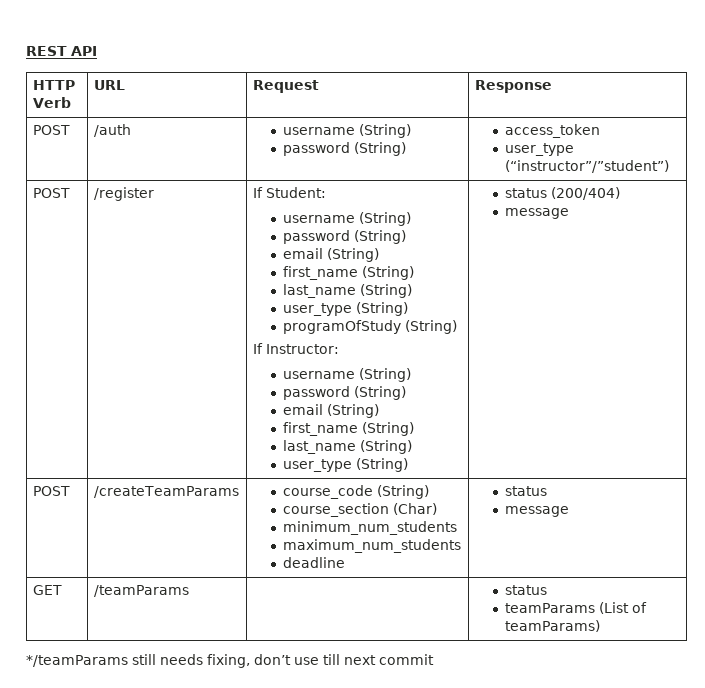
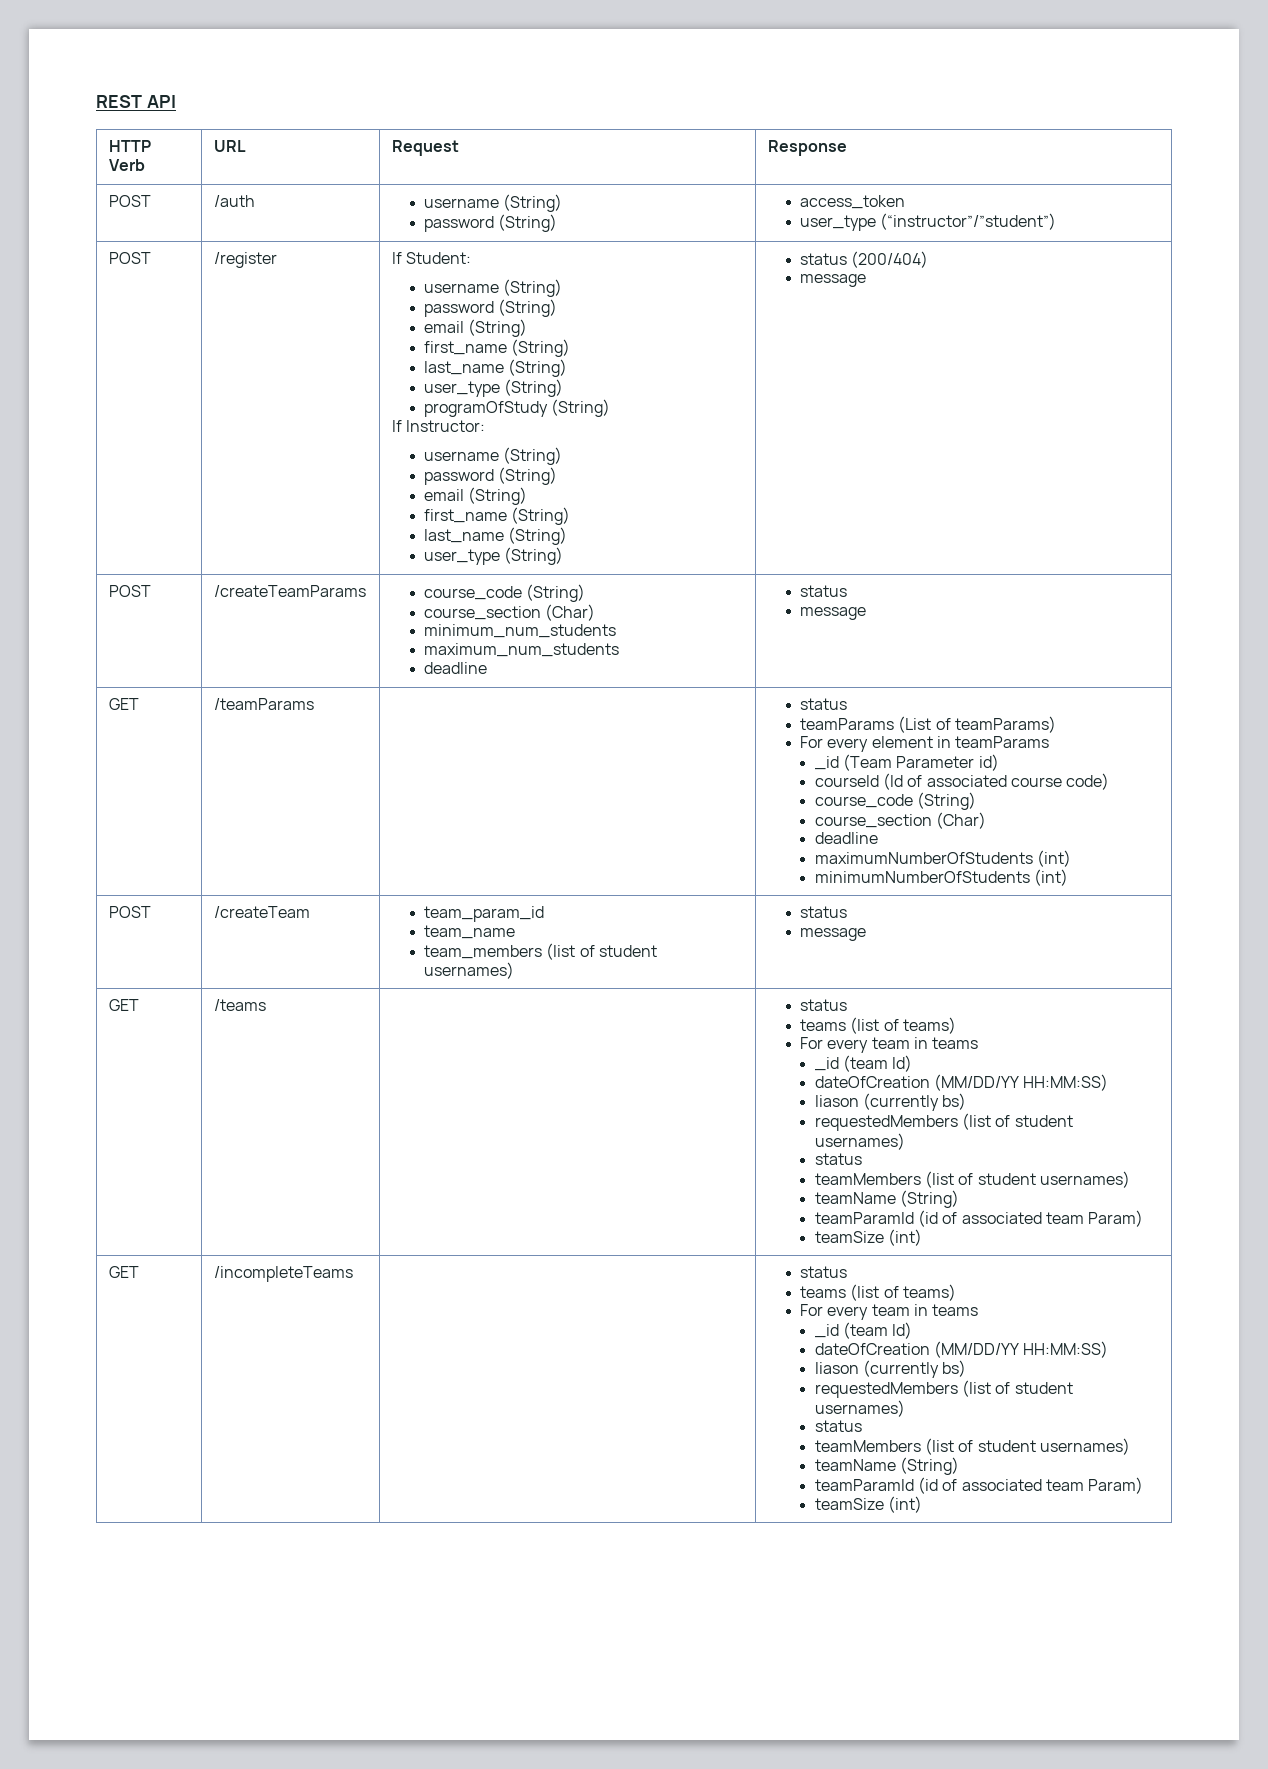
  GET | /teamParams | | status
  teamParams (List of teamParams)
- */teamParams still needs fixing, don’t use till next commit
+ For every element in teamParams
+ _id (Team Parameter id)
+ courseId (Id of associated course code)
+ course_code (String)
+ course_section (Char)
+ deadline
+ maximumNumberOfStudents (int)
+ minimumNumberOfStudents (int)
+ POST | /createTeam | team_param_id
+ team_name
+ team_members (list of student usernames) | status
+ message
+ GET | /teams | | status
+ teams (list of teams)
+ For every team in teams
+ _id (team Id)
+ dateOfCreation (MM/DD/YY HH:MM:SS)
+ liason (currently bs)
+ requestedMembers (list of student usernames)
+ status
+ teamMembers (list of student usernames)
+ teamName (String)
+ teamParamId (id of associated team Param)
+ teamSize (int)
+ GET | /incompleteTeams | | status
+ teams (list of teams)
+ For every team in teams
+ _id (team Id)
+ dateOfCreation (MM/DD/YY HH:MM:SS)
+ liason (currently bs)
+ requestedMembers (list of student usernames)
+ status
+ teamMembers (list of student usernames)
+ teamName (String)
+ teamParamId (id of associated team Param)
+ teamSize (int)

